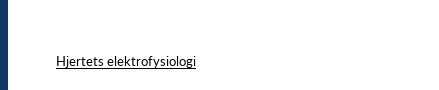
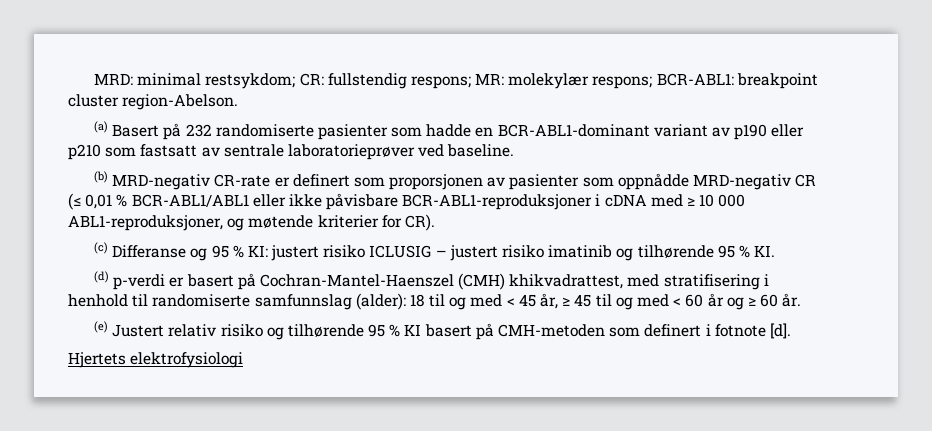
+ MRD: minimal restsykdom; CR: fullstendig respons; MR: molekylær respons; BCR-ABL1: breakpoint cluster region-Abelson.
+ (a) Basert på 232 randomiserte pasienter som hadde en BCR-ABL1-dominant variant av p190 eller p210 som fastsatt av sentrale laboratorieprøver ved baseline.
+ (b) MRD-negativ CR-rate er definert som proporsjonen av pasienter som oppnådde MRD-negativ CR (≤ 0,01 % BCR-ABL1/ABL1 eller ikke påvisbare BCR-ABL1-reproduksjoner i cDNA med ≥ 10 000 ABL1-reproduksjoner, og møtende kriterier for CR).
+ (c) Differanse og 95 % KI: justert risiko ICLUSIG – justert risiko imatinib og tilhørende 95 % KI.
+ (d) p-verdi er basert på Cochran-Mantel-Haenszel (CMH) khikvadrattest, med stratifisering i henhold til randomiserte samfunnslag (alder): 18 til og med < 45 år, ≥ 45 til og med < 60 år og ≥ 60 år.
+ (e) Justert relativ risiko og tilhørende 95 % KI basert på CMH-metoden som definert i fotnote [d].

